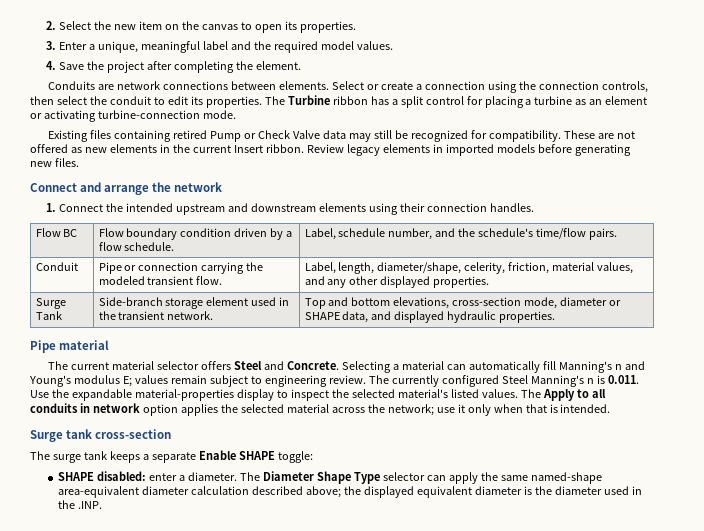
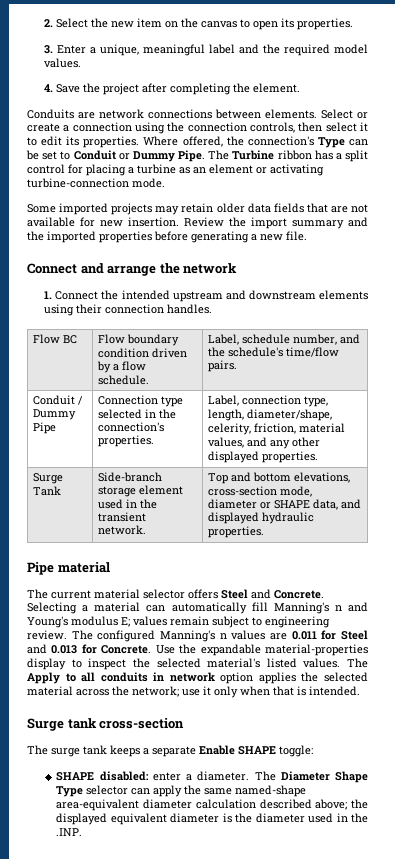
- Select or create a connection using the connection controls, then select the conduit to edit its properties.
+ Select or create a connection using the connection controls, then select it to edit its properties.
+ Where offered, the connection's Type can be set to Conduit or Dummy Pipe.
- Existing files containing retired Pump or Check Valve data may still be recognized for compatibility. These are not offered as new elements in the current Insert ribbon. Review legacy elements in imported models before generating new files.
+ Some imported projects may retain older data fields that are not available for new insertion. Review the import summary and the imported properties before generating a new file.
- Conduit | Pipe or connection carrying the modeled transient flow. | Label, length, diameter/shape, celerity, friction, material values, and any other displayed properties.
+ Conduit / Dummy Pipe | Connection type selected in the connection's properties. | Label, connection type, length, diameter/shape, celerity, friction, material values, and any other displayed properties.
- The currently configured Steel Manning's n is 0.011. Use the expandable material-properties display to inspect the selected material's listed values.
+ The configured Manning's n values are 0.011 for Steel and 0.013 for Concrete. Use the expandable material-properties display to inspect the selected material's listed values.

